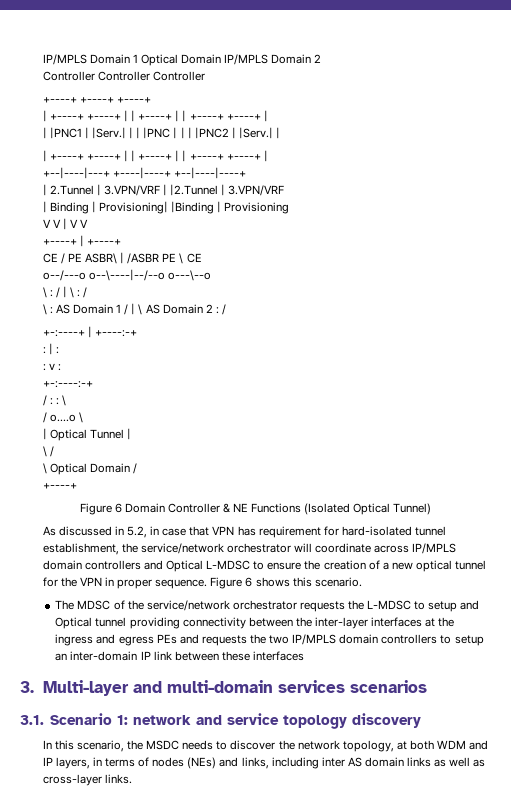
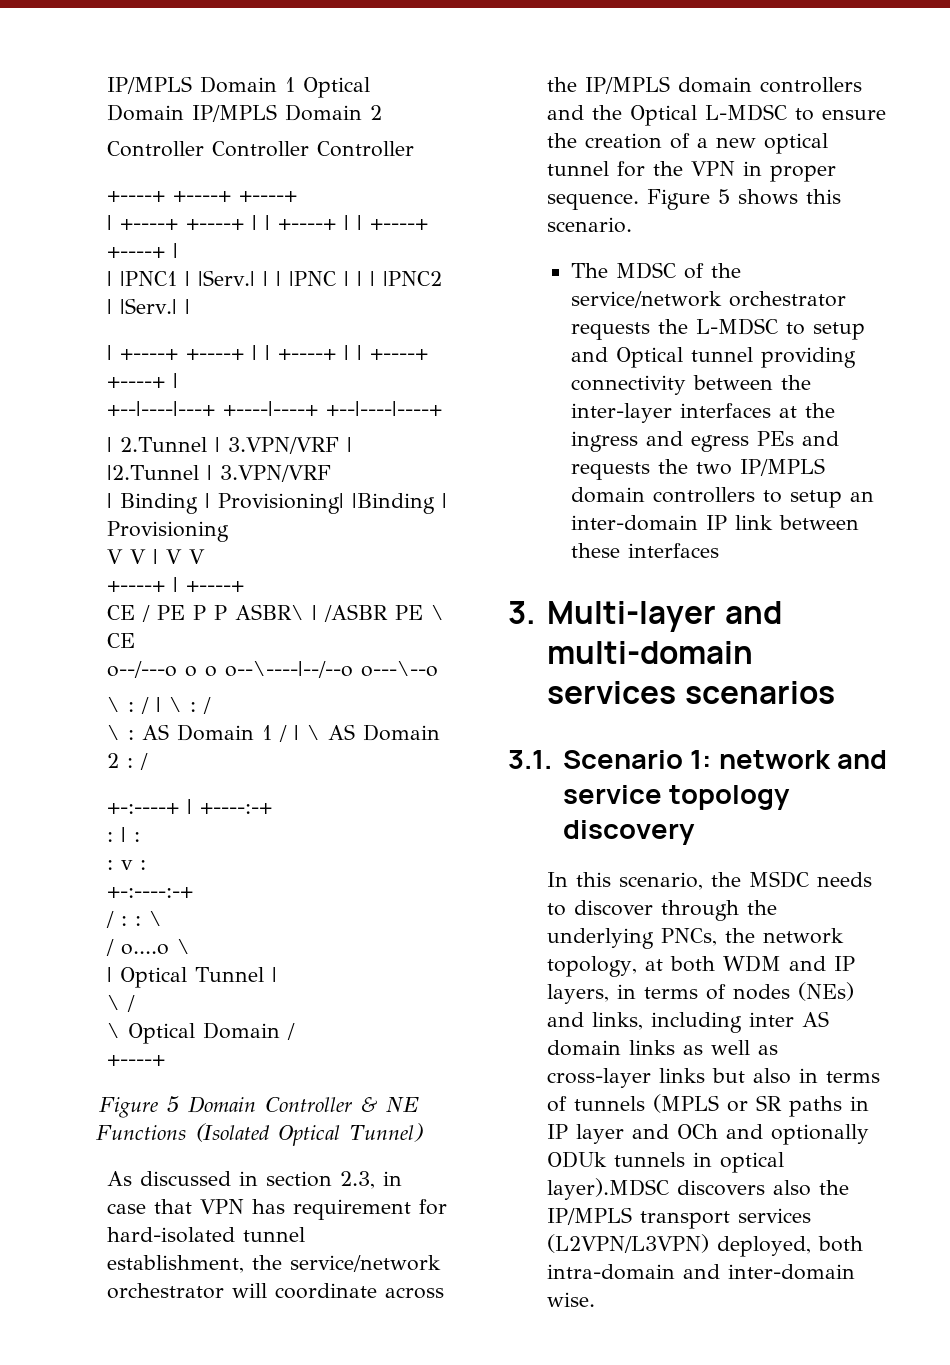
- CE / PE ASBR\ | /ASBR PE \ CE
+ CE / PE P P ASBR\ | /ASBR PE \ CE
- o--/---o o--\----|--/--o o---\--o
+ o--/---o o o o--\----|--/--o o---\--o
- Figure 6 Domain Controller & NE Functions (Isolated Optical Tunnel)
+ Figure 5 Domain Controller & NE Functions (Isolated Optical Tunnel)
- As discussed in 5.2, in case that VPN has requirement for hard-isolated tunnel establishment, the service/network orchestrator will coordinate across IP/MPLS domain controllers and Optical L-MDSC to ensure the creation of a new optical tunnel for the VPN in proper sequence.
+ As discussed in section 2.3, in case that VPN has requirement for hard-isolated tunnel establishment, the service/network orchestrator will coordinate across the IP/MPLS domain controllers and the Optical L-MDSC to ensure the creation of a new optical tunnel for the VPN in proper sequence.
- Figure 6 shows this scenario.
+ Figure 5 shows this scenario.
- In this scenario, the MSDC needs to discover the network topology, at both WDM and IP layers, in terms of nodes (NEs) and links, including inter AS domain links as well as cross-layer links.
+ In this scenario, the MSDC needs to discover through the underlying PNCs, the network topology, at both WDM and IP layers, in terms of nodes (NEs) and links, including inter AS domain links as well as cross-layer links but also in terms of tunnels (MPLS or SR paths in IP layer and OCh and optionally ODUk tunnels in optical layer).MDSC discovers also the IP/MPLS transport services (L2VPN/L3VPN) deployed, both intra-domain and inter-domain wise.

